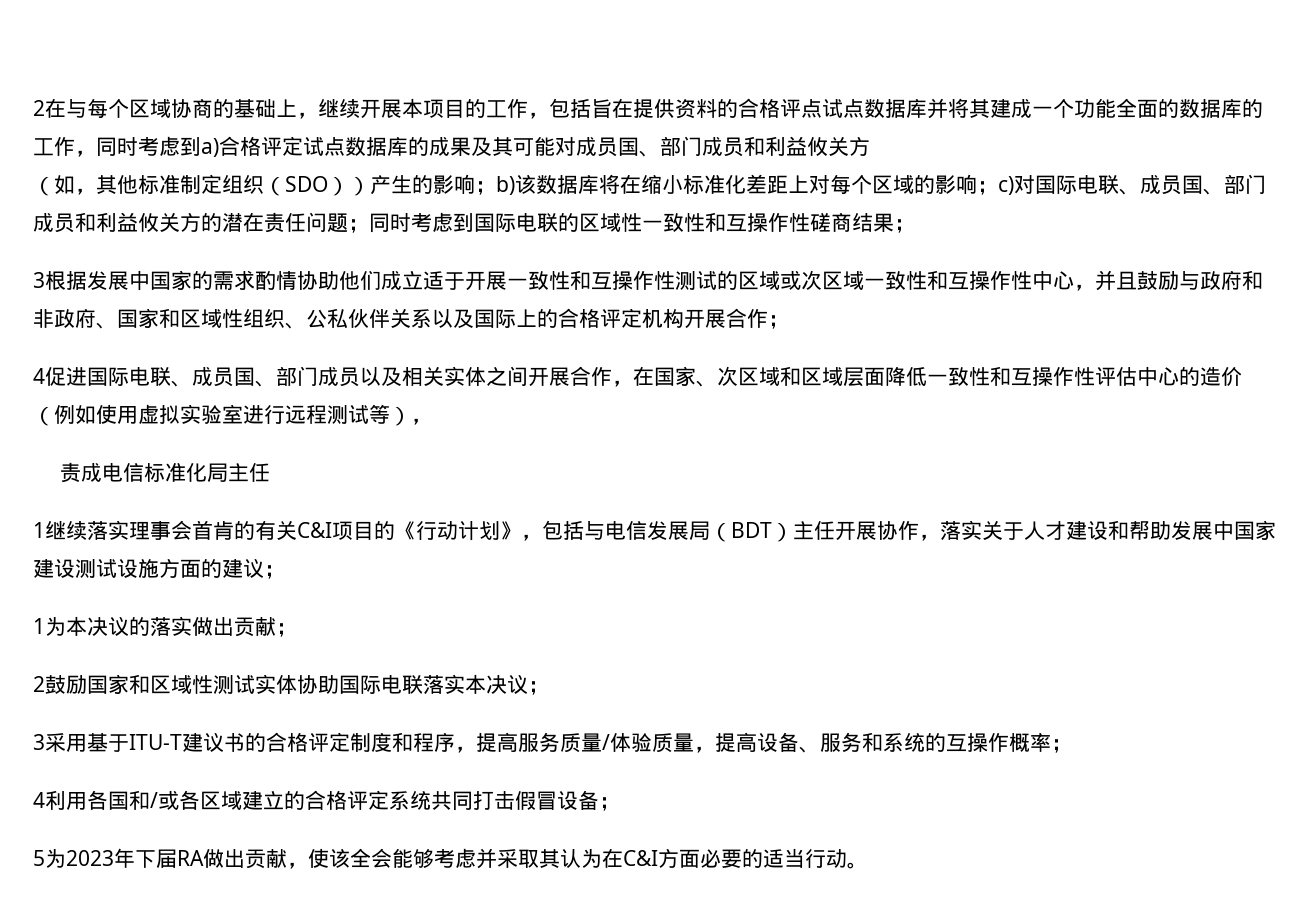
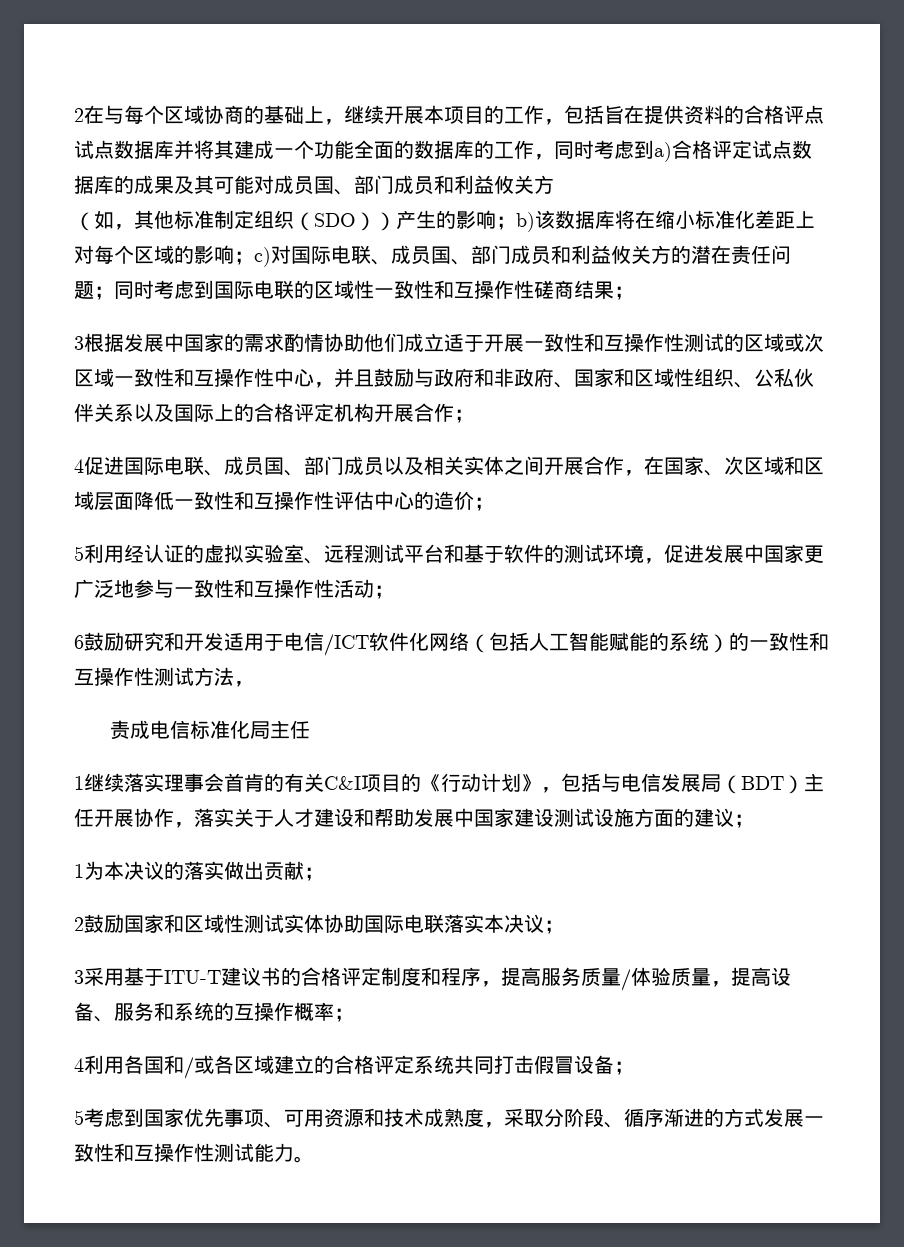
- 4促进国际电联、成员国、部门成员以及相关实体之间开展合作，在国家、次区域和区域层面降低一致性和互操作性评估中心的造价（例如使用虚拟实验室进行远程测试等），
+ 4促进国际电联、成员国、部门成员以及相关实体之间开展合作，在国家、次区域和区域层面降低一致性和互操作性评估中心的造价；
+ 5利用经认证的虚拟实验室、远程测试平台和基于软件的测试环境，促进发展中国家更广泛地参与一致性和互操作性活动；
+ 6鼓励研究和开发适用于电信/ICT软件化网络（包括人工智能赋能的系统）的一致性和互操作性测试方法，
- 5为2023年下届RA做出贡献，使该全会能够考虑并采取其认为在C&I方面必要的适当行动。
+ 5考虑到国家优先事项、可用资源和技术成熟度，采取分阶段、循序渐进的方式发展一致性和互操作性测试能力。

